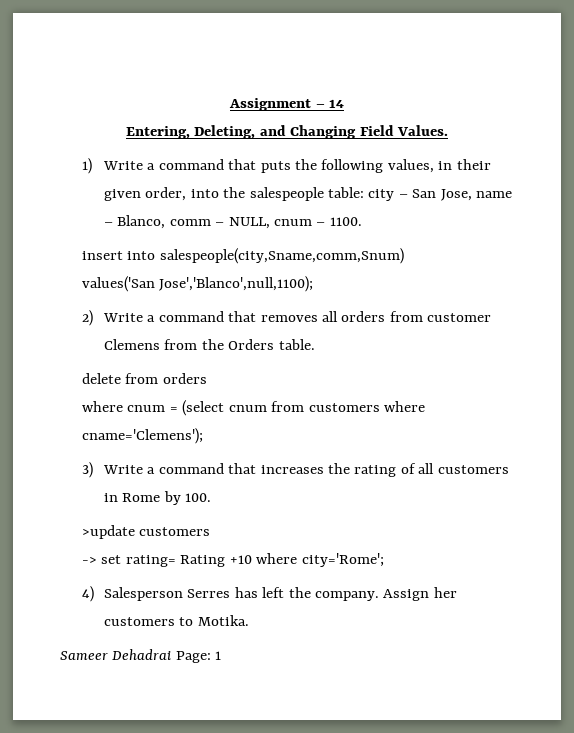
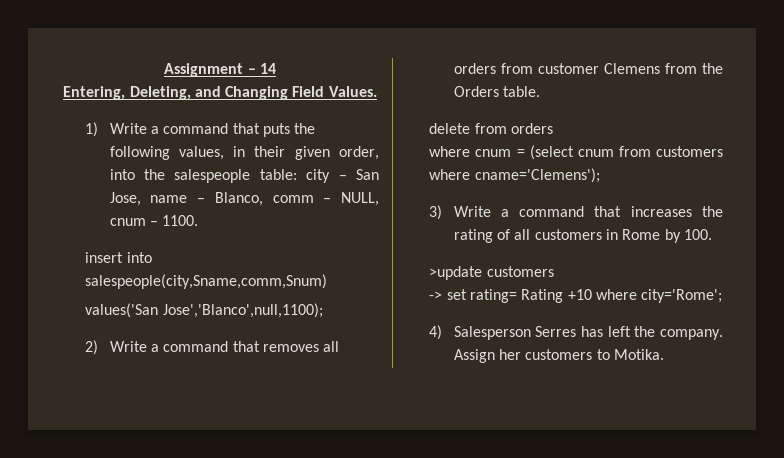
- Sameer Dehadrai Page: 1

